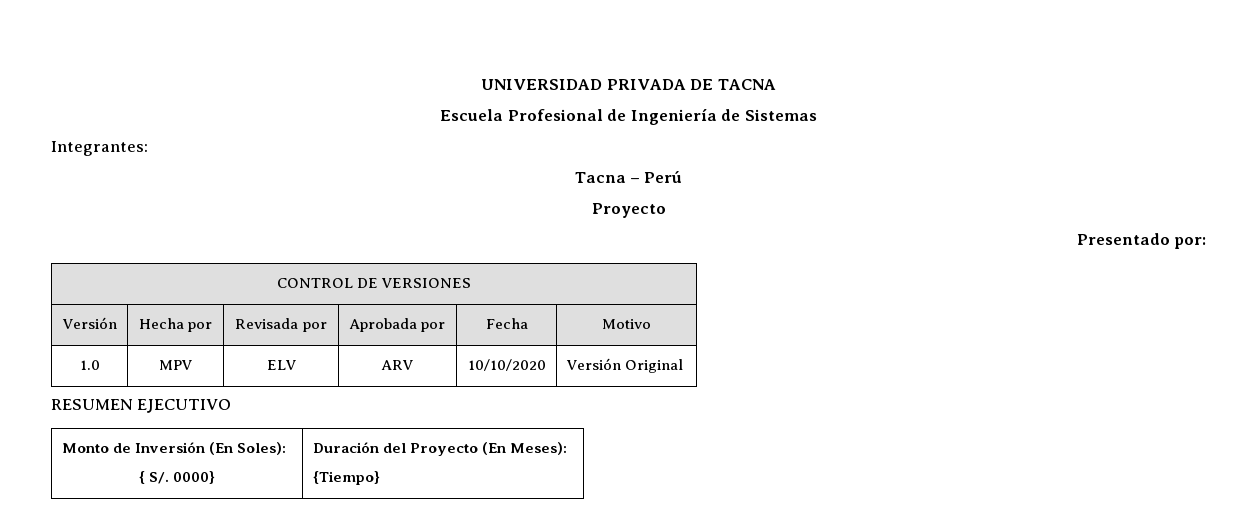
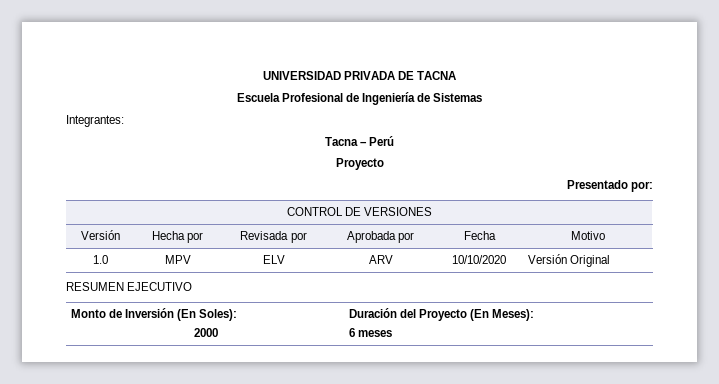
  Monto de Inversión (En Soles):
- { S/. 0000} | Duración del Proyecto (En Meses):
- {Tiempo}
+ 2000 | Duración del Proyecto (En Meses):
+ 6 meses

